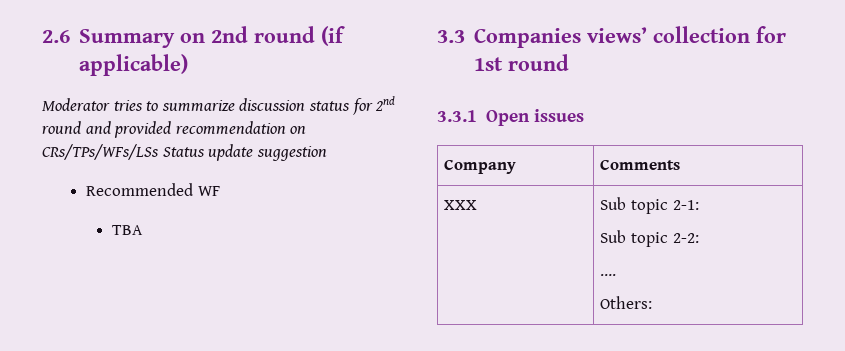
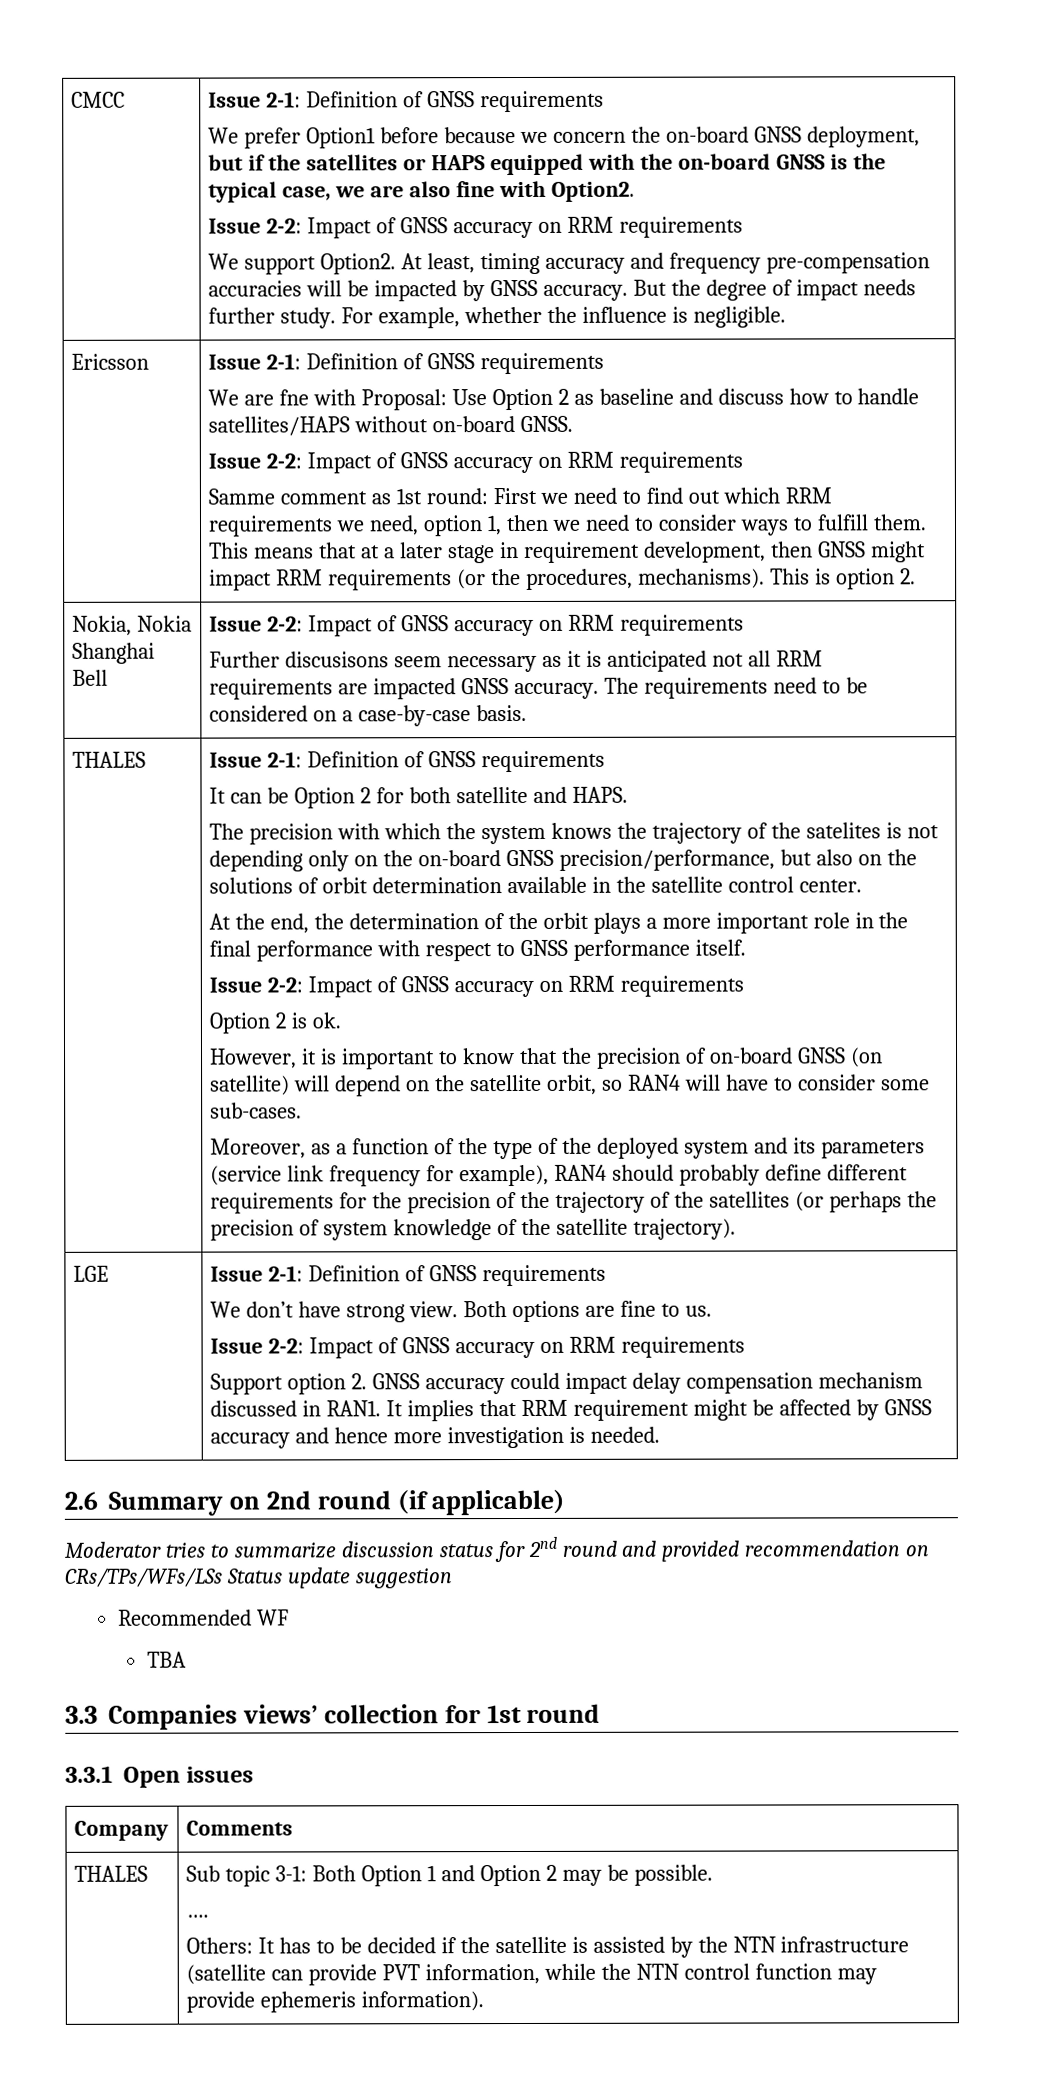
+ CMCC | Issue 2-1: Definition of GNSS requirements
+ We prefer Option1 before because we concern the on-board GNSS deployment, but if the satellites or HAPS equipped with the on-board GNSS is the typical case, we are also fine with Option2.
+ Issue 2-2: Impact of GNSS accuracy on RRM requirements
+ We support Option2. At least, timing accuracy and frequency pre-compensation accuracies will be impacted by GNSS accuracy. But the degree of impact needs further study. For example, whether the influence is negligible.
+ Ericsson | Issue 2-1: Definition of GNSS requirements
+ We are fne with Proposal: Use Option 2 as baseline and discuss how to handle satellites/HAPS without on-board GNSS.
+ Issue 2-2: Impact of GNSS accuracy on RRM requirements
+ Samme comment as 1st round: First we need to find out which RRM requirements we need, option 1, then we need to consider ways to fulfill them. This means that at a later stage in requirement development, then GNSS might impact RRM requirements (or the procedures, mechanisms). This is option 2.
+ Nokia, Nokia Shanghai Bell | Issue 2-2: Impact of GNSS accuracy on RRM requirements
+ Further discusisons seem necessary as it is anticipated not all RRM requirements are impacted GNSS accuracy. The requirements need to be considered on a case-by-case basis.
+ THALES | Issue 2-1: Definition of GNSS requirements
+ It can be Option 2 for both satellite and HAPS.
+ The precision with which the system knows the trajectory of the satelites is not depending only on the on-board GNSS precision/performance, but also on the solutions of orbit determination available in the satellite control center.
+ At the end, the determination of the orbit plays a more important role in the final performance with respect to GNSS performance itself.
+ Issue 2-2: Impact of GNSS accuracy on RRM requirements
+ Option 2 is ok.
+ However, it is important to know that the precision of on-board GNSS (on satellite) will depend on the satellite orbit, so RAN4 will have to consider some sub-cases.
+ Moreover, as a function of the type of the deployed system and its parameters (service link frequency for example), RAN4 should probably define different requirements for the precision of the trajectory of the satellites (or perhaps the precision of system knowledge of the satellite trajectory).
+ LGE | Issue 2-1: Definition of GNSS requirements
+ We don’t have strong view. Both options are fine to us.
+ Issue 2-2: Impact of GNSS accuracy on RRM requirements
+ Support option 2. GNSS accuracy could impact delay compensation mechanism discussed in RAN1. It implies that RRM requirement might be affected by GNSS accuracy and hence more investigation is needed.
- XXX | Sub topic 2-1:
- Sub topic 2-2:
+ THALES | Sub topic 3-1: Both Option 1 and Option 2 may be possible.
  ….
- Others:
+ Others: It has to be decided if the satellite is assisted by the NTN infrastructure (satellite can provide PVT information, while the NTN control function may provide ephemeris information).

